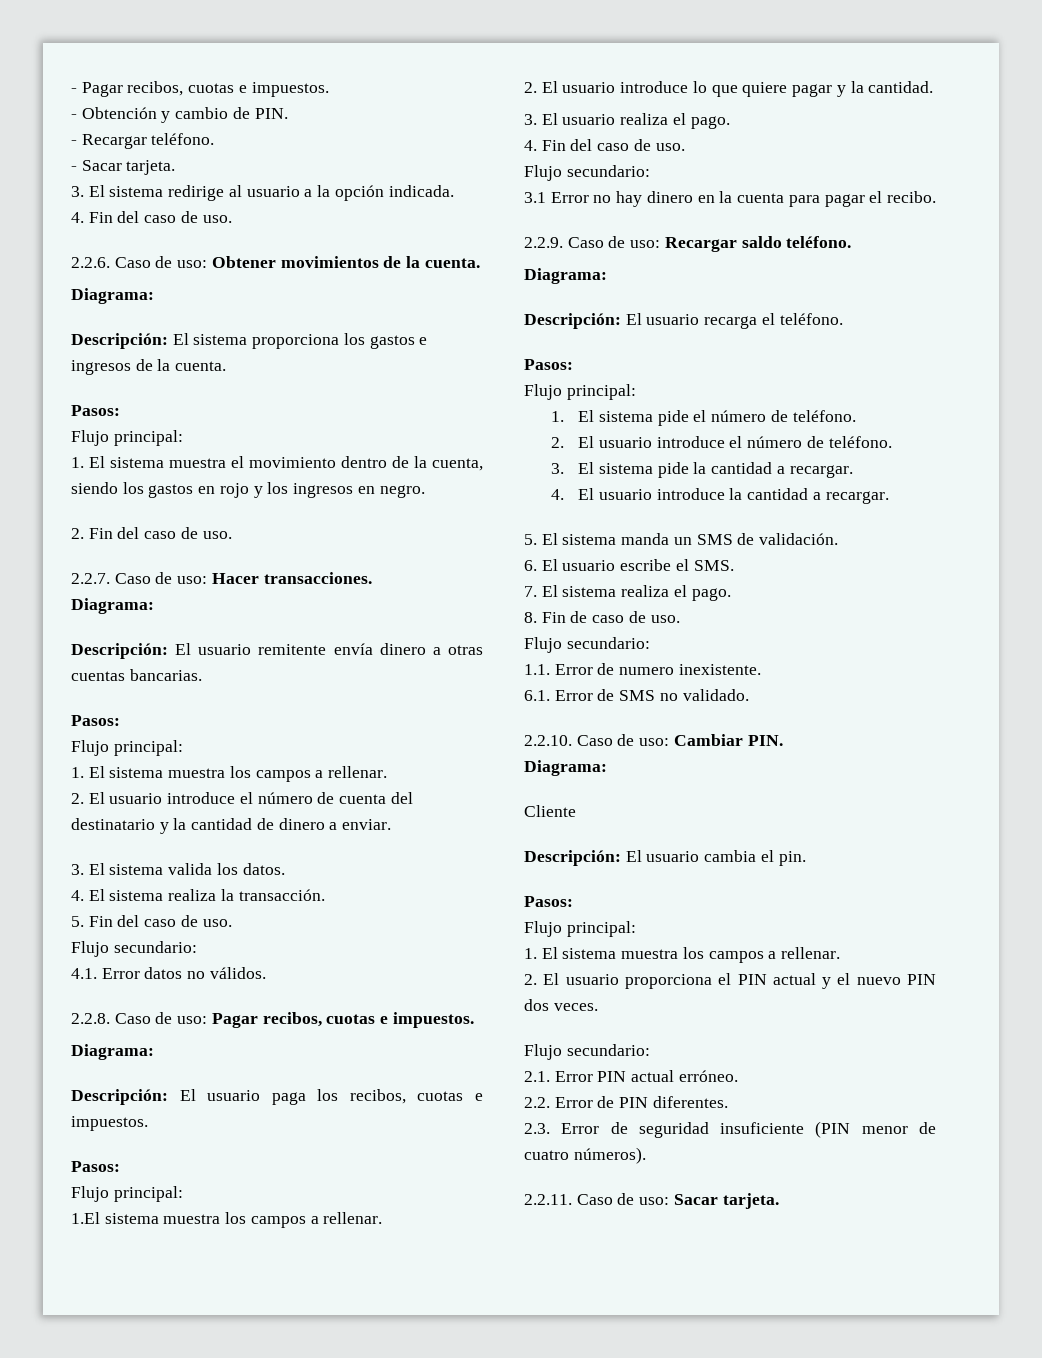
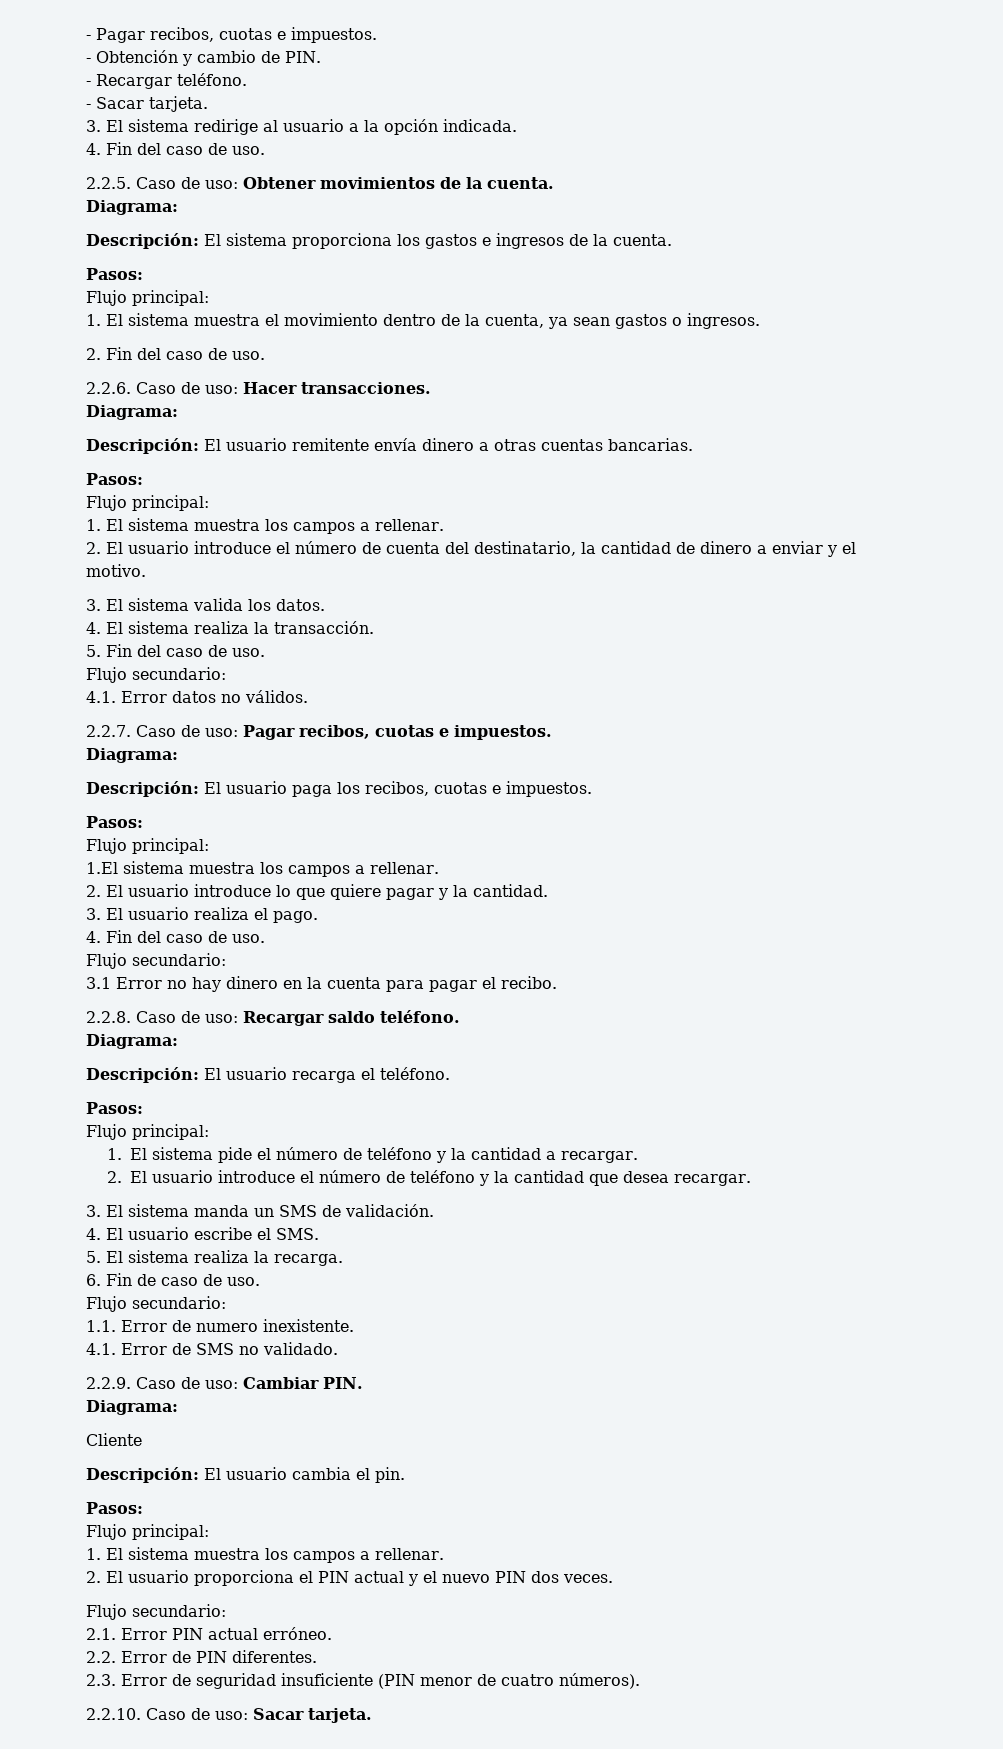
- 2.2.6. Caso de uso: Obtener movimientos de la cuenta.
+ 2.2.5. Caso de uso: Obtener movimientos de la cuenta.
- 1. El sistema muestra el movimiento dentro de la cuenta, siendo los gastos en rojo y los ingresos en negro.
+ 1. El sistema muestra el movimiento dentro de la cuenta, ya sean gastos o ingresos.
- 2.2.7. Caso de uso: Hacer transacciones.
+ 2.2.6. Caso de uso: Hacer transacciones.
- 2. El usuario introduce el número de cuenta del destinatario y la cantidad de dinero a enviar.
+ 2. El usuario introduce el número de cuenta del destinatario, la cantidad de dinero a enviar y el motivo.
- 2.2.8. Caso de uso: Pagar recibos, cuotas e impuestos.
+ 2.2.7. Caso de uso: Pagar recibos, cuotas e impuestos.
- 2.2.9. Caso de uso: Recargar saldo teléfono.
+ 2.2.8. Caso de uso: Recargar saldo teléfono.
- 1. El sistema pide el número de teléfono.
- 2. El usuario introduce el número de teléfono.
- 3. El sistema pide la cantidad a recargar.
- 4. El usuario introduce la cantidad a recargar.
- 5. El sistema manda un SMS de validación.
+ 1. El sistema pide el número de teléfono y la cantidad a recargar.
+ 2. El usuario introduce el número de teléfono y la cantidad que desea recargar.
+ 3. El sistema manda un SMS de validación.
- 6. El usuario escribe el SMS.
+ 4. El usuario escribe el SMS.
- 7. El sistema realiza el pago.
- 8. Fin de caso de uso.
+ 5. El sistema realiza la recarga.
+ 6. Fin de caso de uso.
- 6.1. Error de SMS no validado.
+ 4.1. Error de SMS no validado.
- 2.2.10. Caso de uso: Cambiar PIN.
+ 2.2.9. Caso de uso: Cambiar PIN.
- 2.2.11. Caso de uso: Sacar tarjeta.
+ 2.2.10. Caso de uso: Sacar tarjeta.

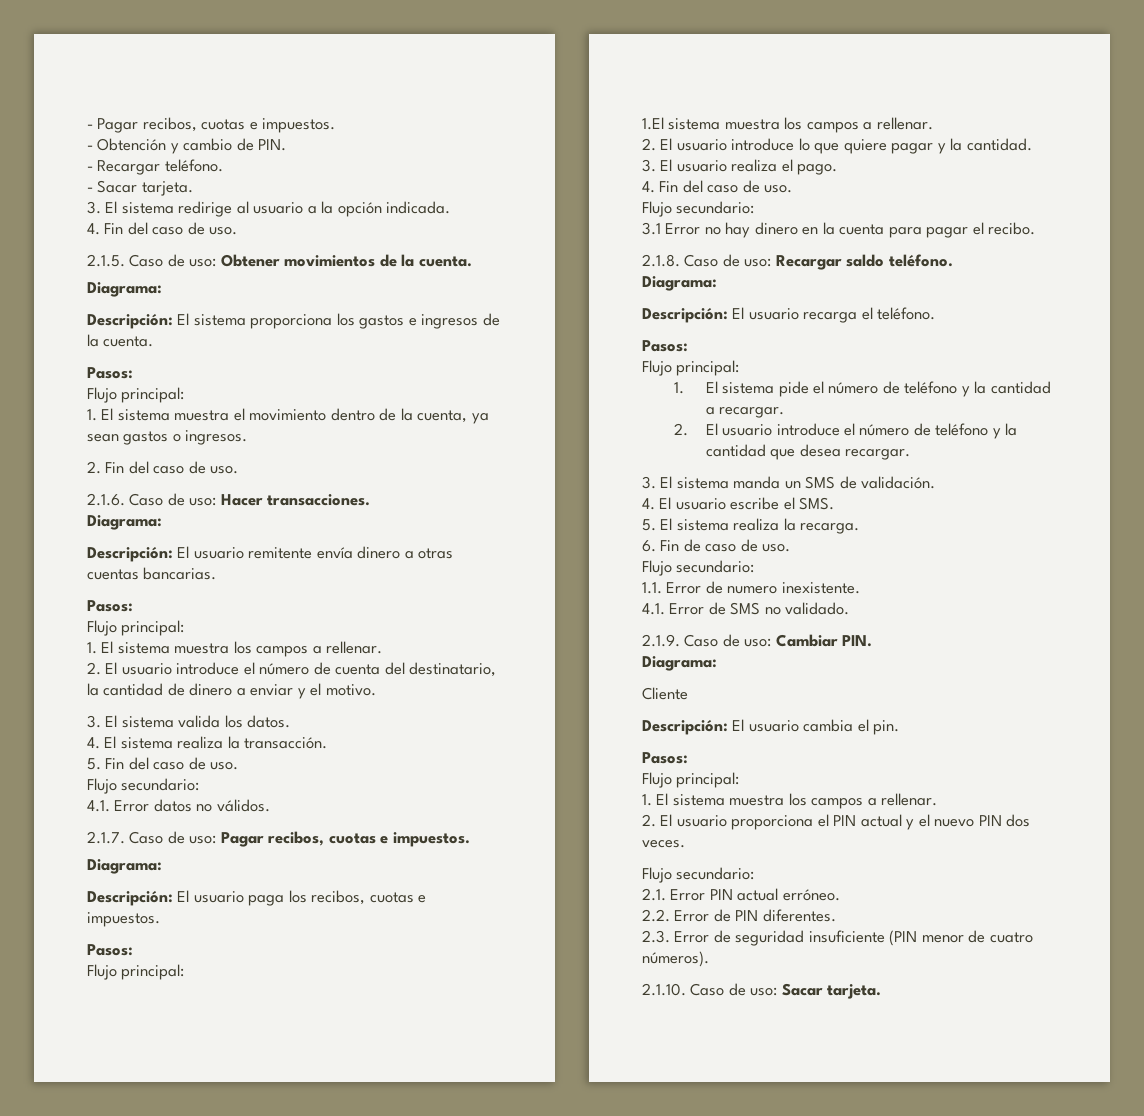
- 2.2.5. Caso de uso: Obtener movimientos de la cuenta.
+ 2.1.5. Caso de uso: Obtener movimientos de la cuenta.
- 2.2.6. Caso de uso: Hacer transacciones.
+ 2.1.6. Caso de uso: Hacer transacciones.
- 2.2.7. Caso de uso: Pagar recibos, cuotas e impuestos.
+ 2.1.7. Caso de uso: Pagar recibos, cuotas e impuestos.
- 2.2.8. Caso de uso: Recargar saldo teléfono.
+ 2.1.8. Caso de uso: Recargar saldo teléfono.
- 2.2.9. Caso de uso: Cambiar PIN.
+ 2.1.9. Caso de uso: Cambiar PIN.
- 2.2.10. Caso de uso: Sacar tarjeta.
+ 2.1.10. Caso de uso: Sacar tarjeta.

